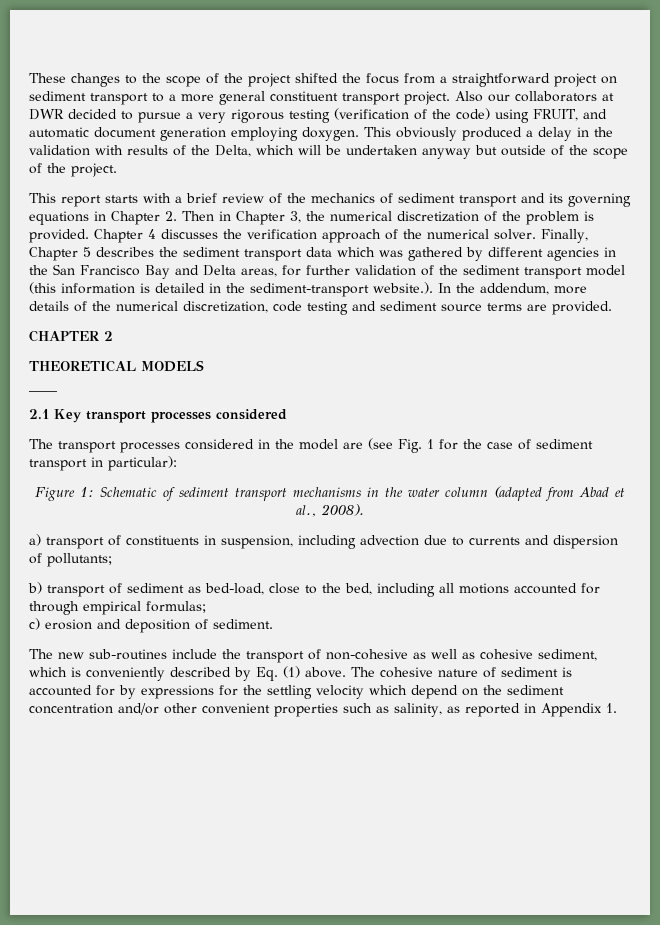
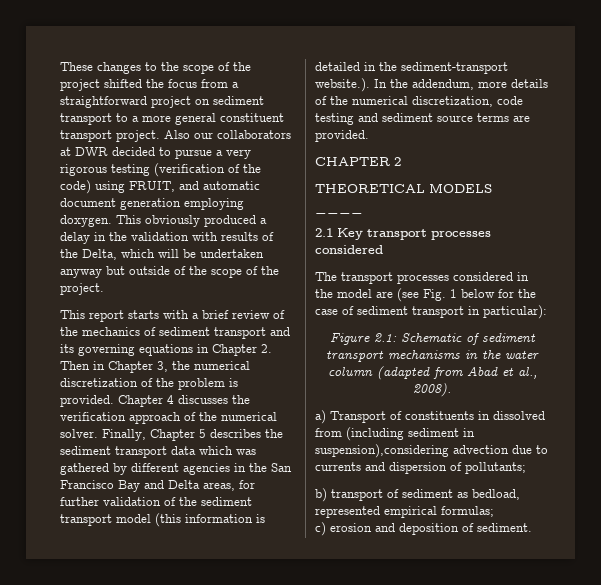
- The transport processes considered in the model are (see Fig. 1 for the case of sediment transport in particular):
+ The transport processes considered in the model are (see Fig. 1 below for the case of sediment transport in particular):
- Figure 1: Schematic of sediment transport mechanisms in the water column (adapted from Abad et al., 2008).
+ Figure 2.1: Schematic of sediment transport mechanisms in the water column (adapted from Abad et al., 2008).
- a) transport of constituents in suspension, including advection due to currents and dispersion of pollutants;
+ a) Transport of constituents in dissolved from (including sediment in suspension),considering advection due to currents and dispersion of pollutants;
- b) transport of sediment as bed-load, close to the bed, including all motions accounted for through empirical formulas;
+ b) transport of sediment as bedload, represented empirical formulas;
- The new sub-routines include the transport of non-cohesive as well as cohesive sediment, which is conveniently described by Eq. (1) above. The cohesive nature of sediment is accounted for by expressions for the settling velocity which depend on the sediment concentration and/or other convenient properties such as salinity, as reported in Appendix 1.

